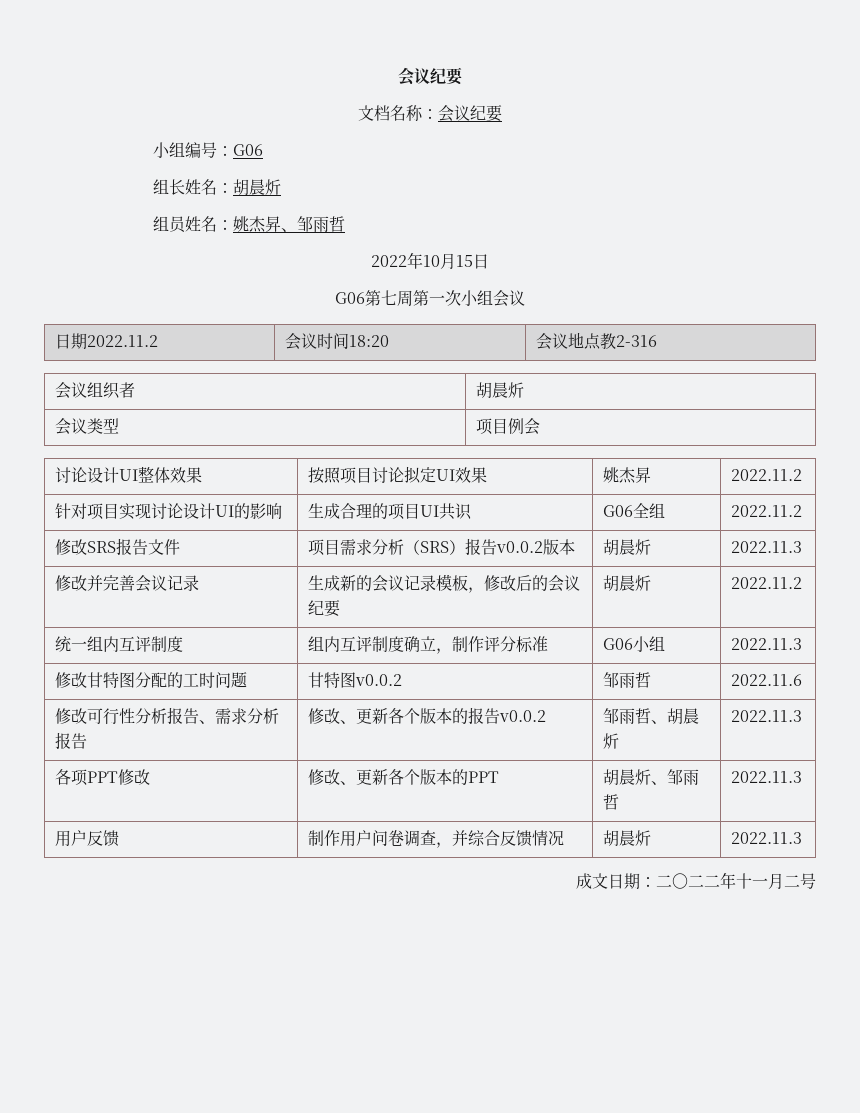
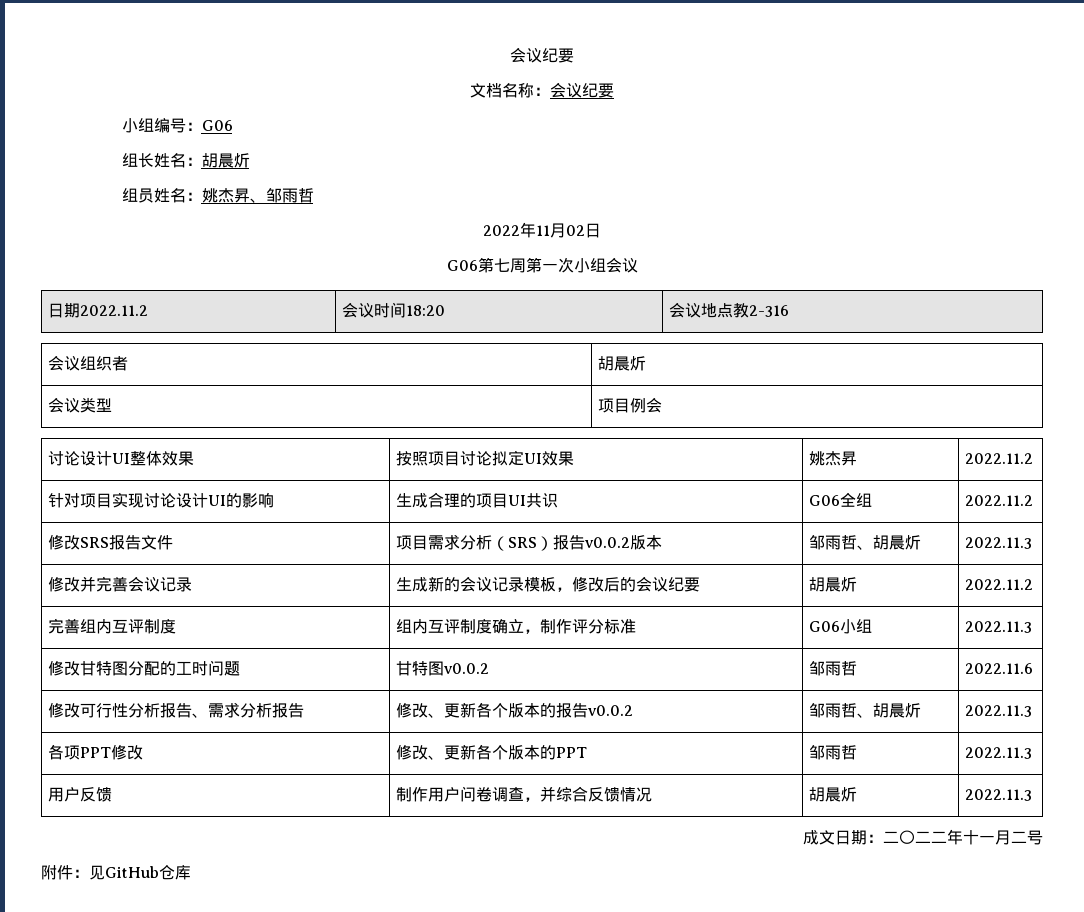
- 2022年10月15日
+ 2022年11月02日
- 修改SRS报告文件 | 项目需求分析（SRS）报告v0.0.2版本 | 胡晨炘 | 2022.11.3
+ 修改SRS报告文件 | 项目需求分析（SRS）报告v0.0.2版本 | 邹雨哲、胡晨炘 | 2022.11.3
- 统一组内互评制度 | 组内互评制度确立，制作评分标准 | G06小组 | 2022.11.3
+ 完善组内互评制度 | 组内互评制度确立，制作评分标准 | G06小组 | 2022.11.3
- 各项PPT修改 | 修改、更新各个版本的PPT | 胡晨炘、邹雨哲 | 2022.11.3
+ 各项PPT修改 | 修改、更新各个版本的PPT | 邹雨哲 | 2022.11.3
+ 附件：见GitHub仓库

